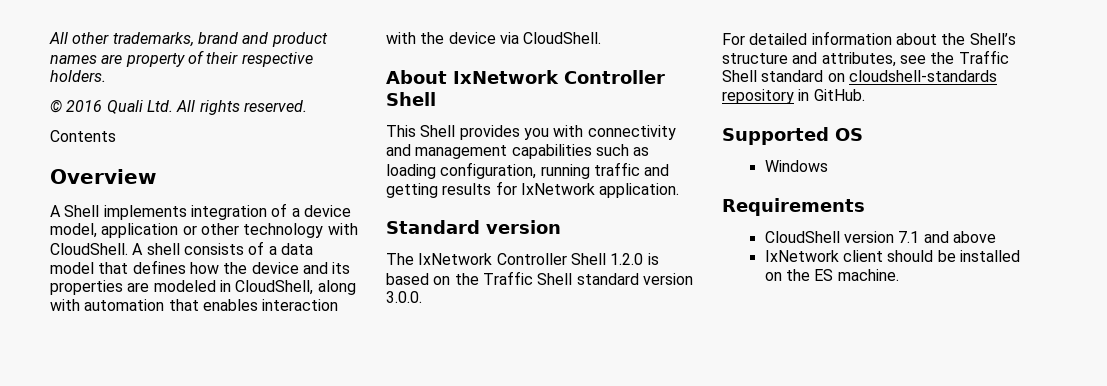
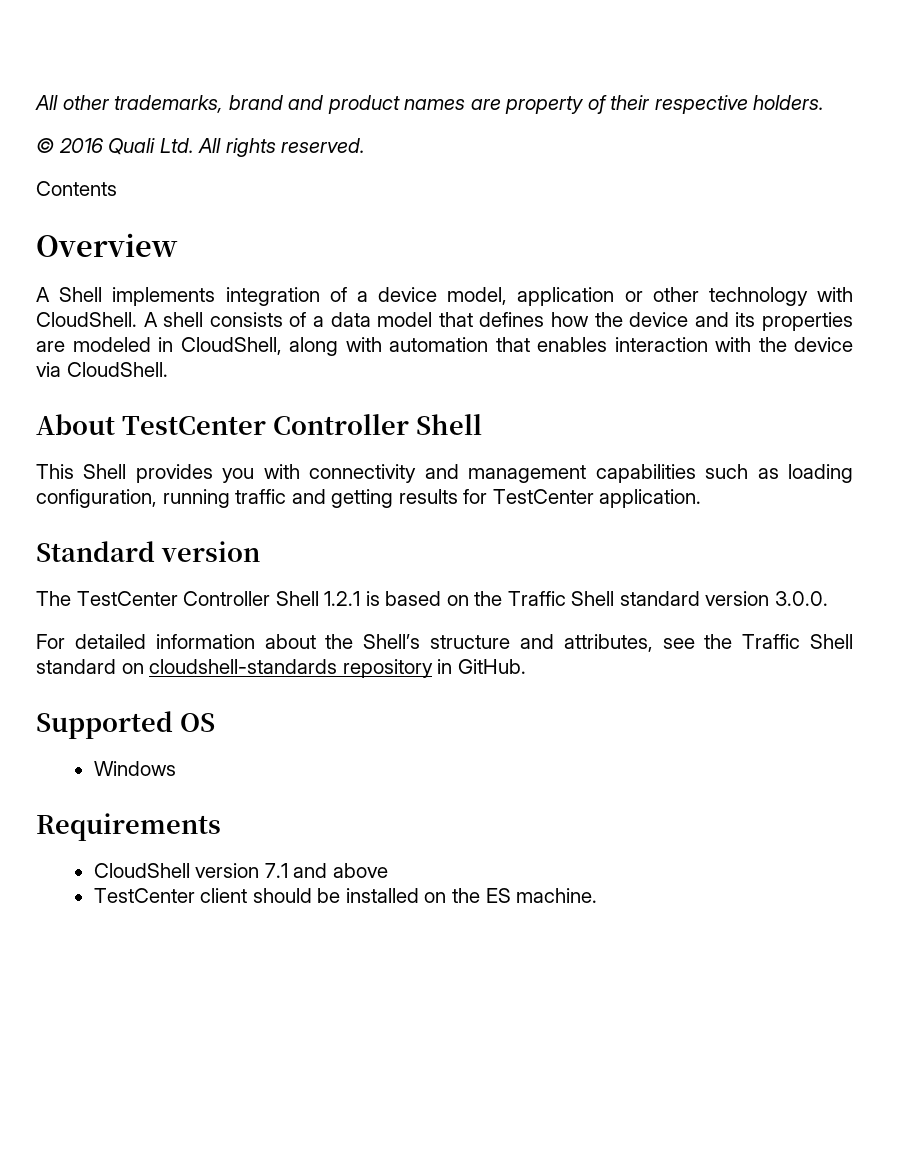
- About IxNetwork Controller Shell
+ About TestCenter Controller Shell
- This Shell provides you with connectivity and management capabilities such as loading configuration, running traffic and getting results for IxNetwork application.
+ This Shell provides you with connectivity and management capabilities such as loading configuration, running traffic and getting results for TestCenter application.
- The IxNetwork Controller Shell 1.2.0 is based on the Traffic Shell standard version 3.0.0.
+ The TestCenter Controller Shell 1.2.1 is based on the Traffic Shell standard version 3.0.0.
- IxNetwork client should be installed on the ES machine.
+ TestCenter client should be installed on the ES machine.

